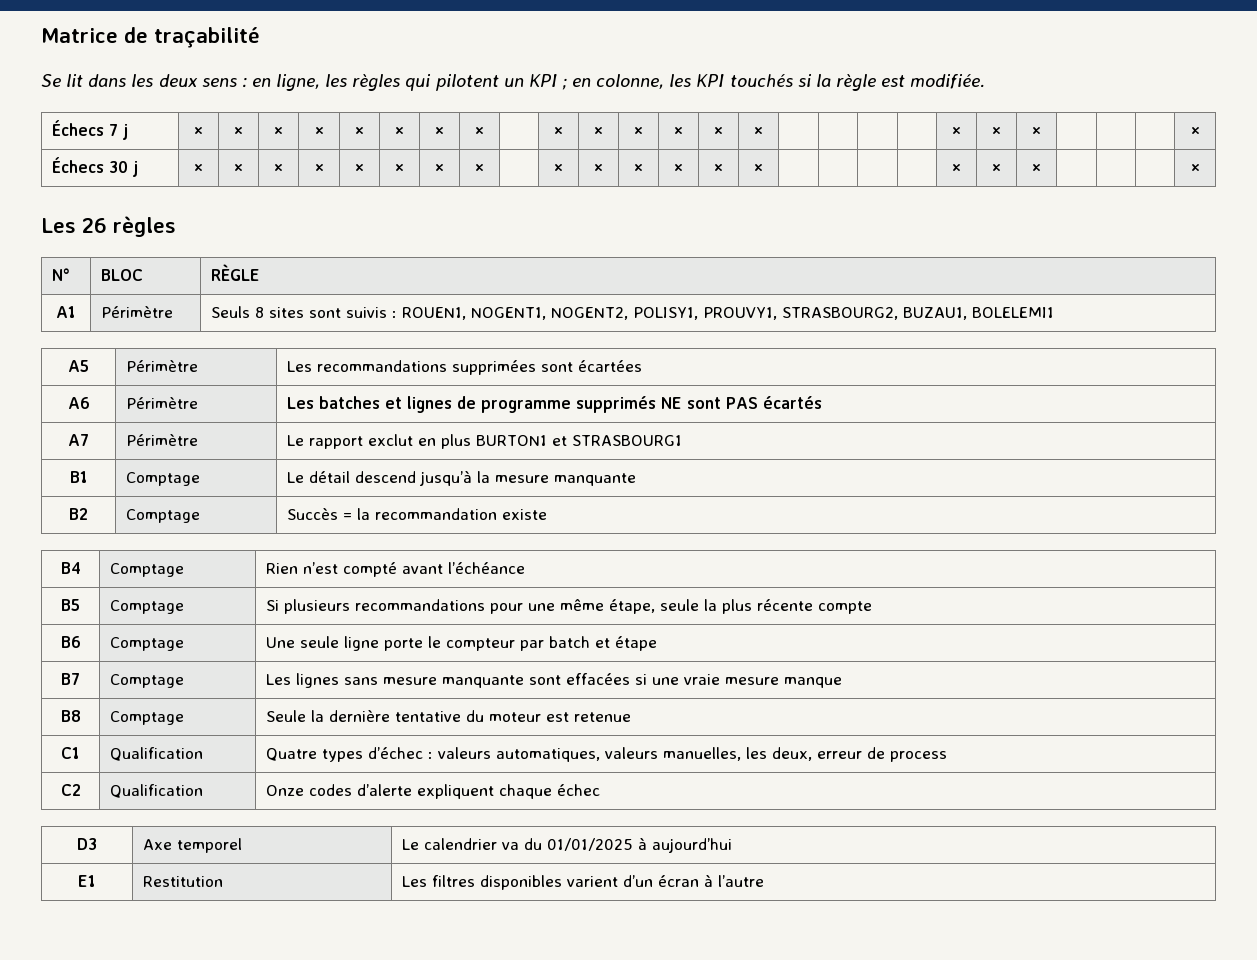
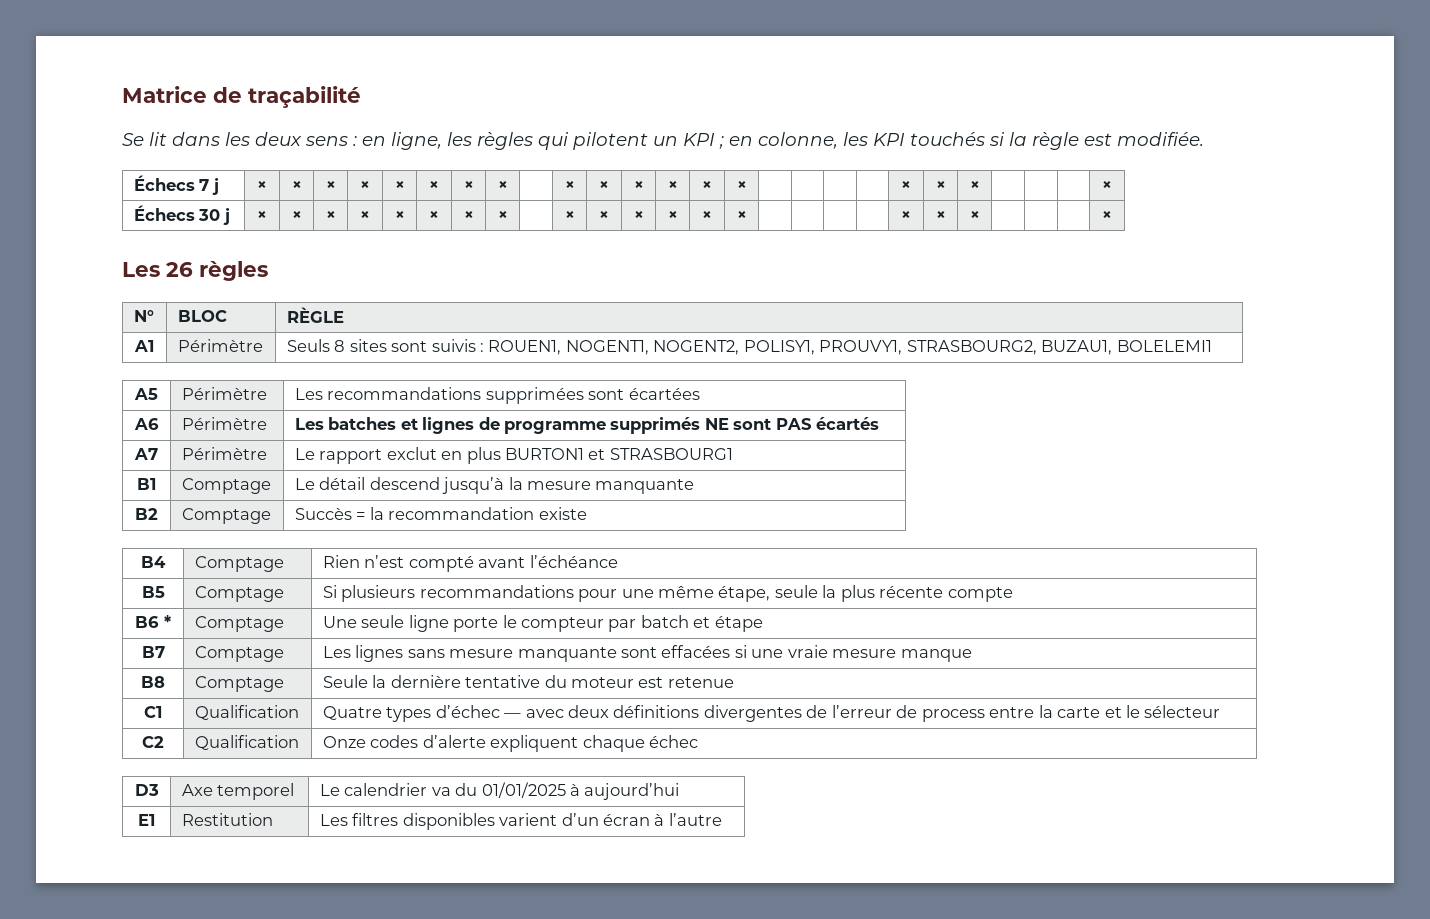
- B6 | Comptage | Une seule ligne porte le compteur par batch et étape
+ B6 * | Comptage | Une seule ligne porte le compteur par batch et étape
- C1 | Qualification | Quatre types d’échec : valeurs automatiques, valeurs manuelles, les deux, erreur de process
+ C1 | Qualification | Quatre types d’échec — avec deux définitions divergentes de l’erreur de process entre la carte et le sélecteur

